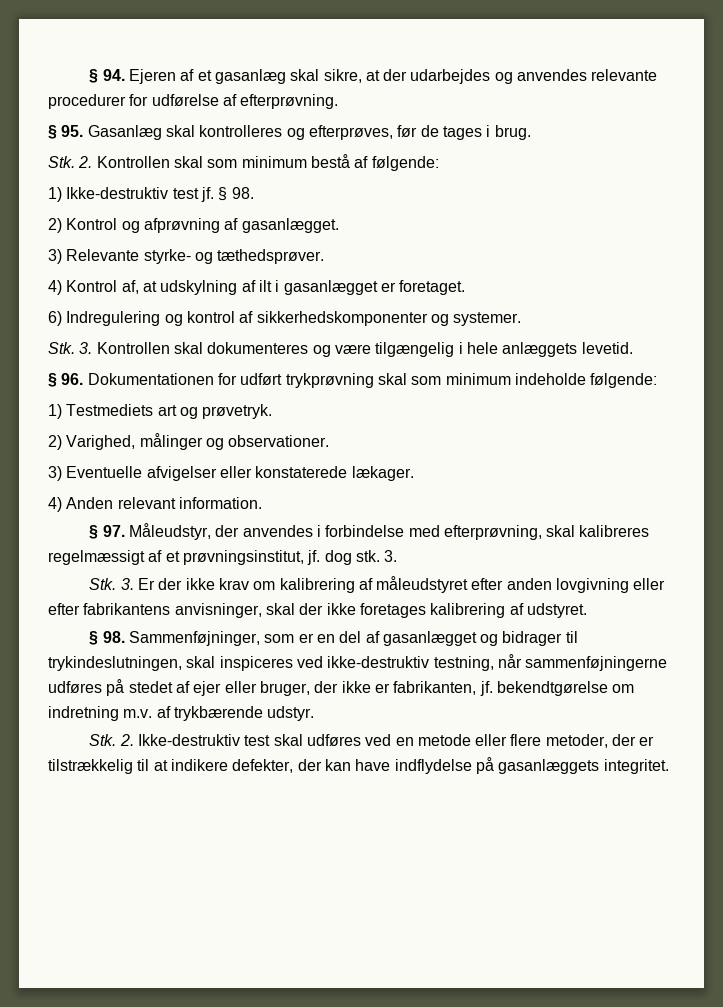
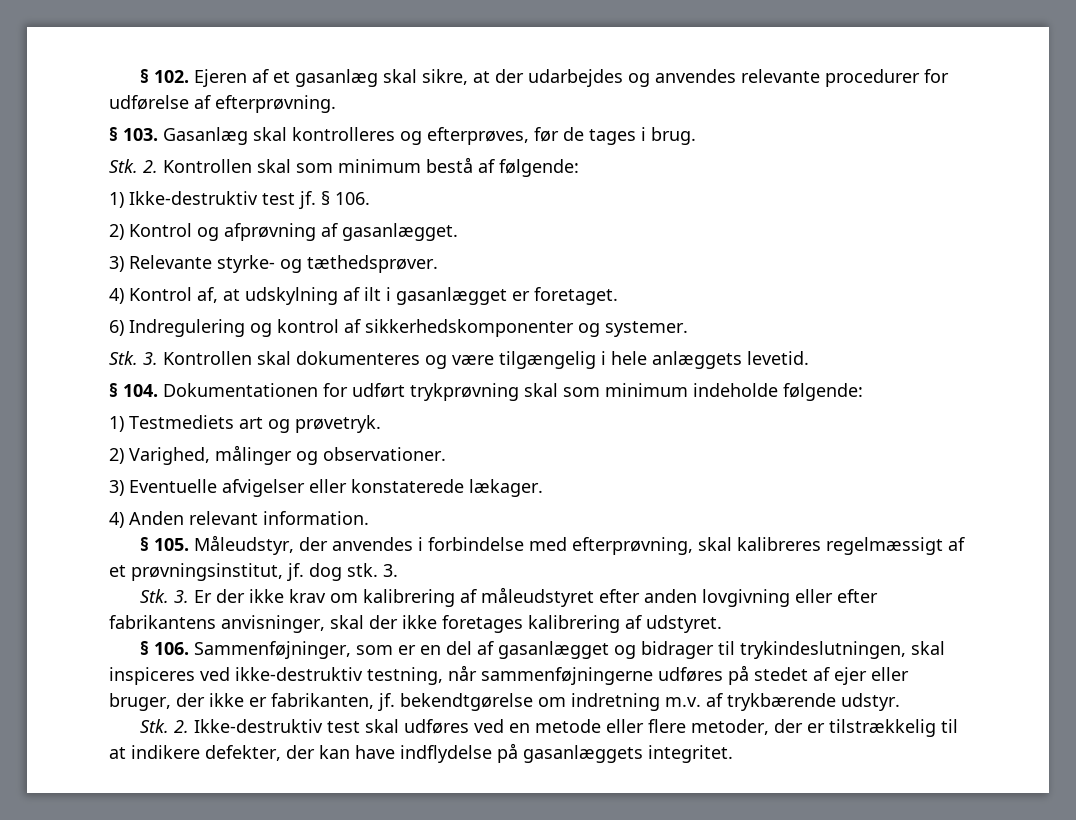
- § 94. Ejeren af et gasanlæg skal sikre, at der udarbejdes og anvendes relevante procedurer for udførelse af efterprøvning.
+ § 102. Ejeren af et gasanlæg skal sikre, at der udarbejdes og anvendes relevante procedurer for udførelse af efterprøvning.
- § 95. Gasanlæg skal kontrolleres og efterprøves, før de tages i brug.
+ § 103. Gasanlæg skal kontrolleres og efterprøves, før de tages i brug.
- 1) Ikke-destruktiv test jf. § 98.
+ 1) Ikke-destruktiv test jf. § 106.
- § 96. Dokumentationen for udført trykprøvning skal som minimum indeholde følgende:
+ § 104. Dokumentationen for udført trykprøvning skal som minimum indeholde følgende:
- § 97. Måleudstyr, der anvendes i forbindelse med efterprøvning, skal kalibreres regelmæssigt af et prøvningsinstitut, jf. dog stk.
+ § 105. Måleudstyr, der anvendes i forbindelse med efterprøvning, skal kalibreres regelmæssigt af et prøvningsinstitut, jf. dog stk.
- § 98. Sammenføjninger, som er en del af gasanlægget og bidrager til trykindeslutningen, skal inspiceres ved ikke-destruktiv testning, når sammenføjningerne udføres på stedet af ejer eller bruger, der ikke er fabrikanten, jf. bekendtgørelse om indretning m.v. af trykbærende udstyr.
+ § 106. Sammenføjninger, som er en del af gasanlægget og bidrager til trykindeslutningen, skal inspiceres ved ikke-destruktiv testning, når sammenføjningerne udføres på stedet af ejer eller bruger, der ikke er fabrikanten, jf. bekendtgørelse om indretning m.v. af trykbærende udstyr.

